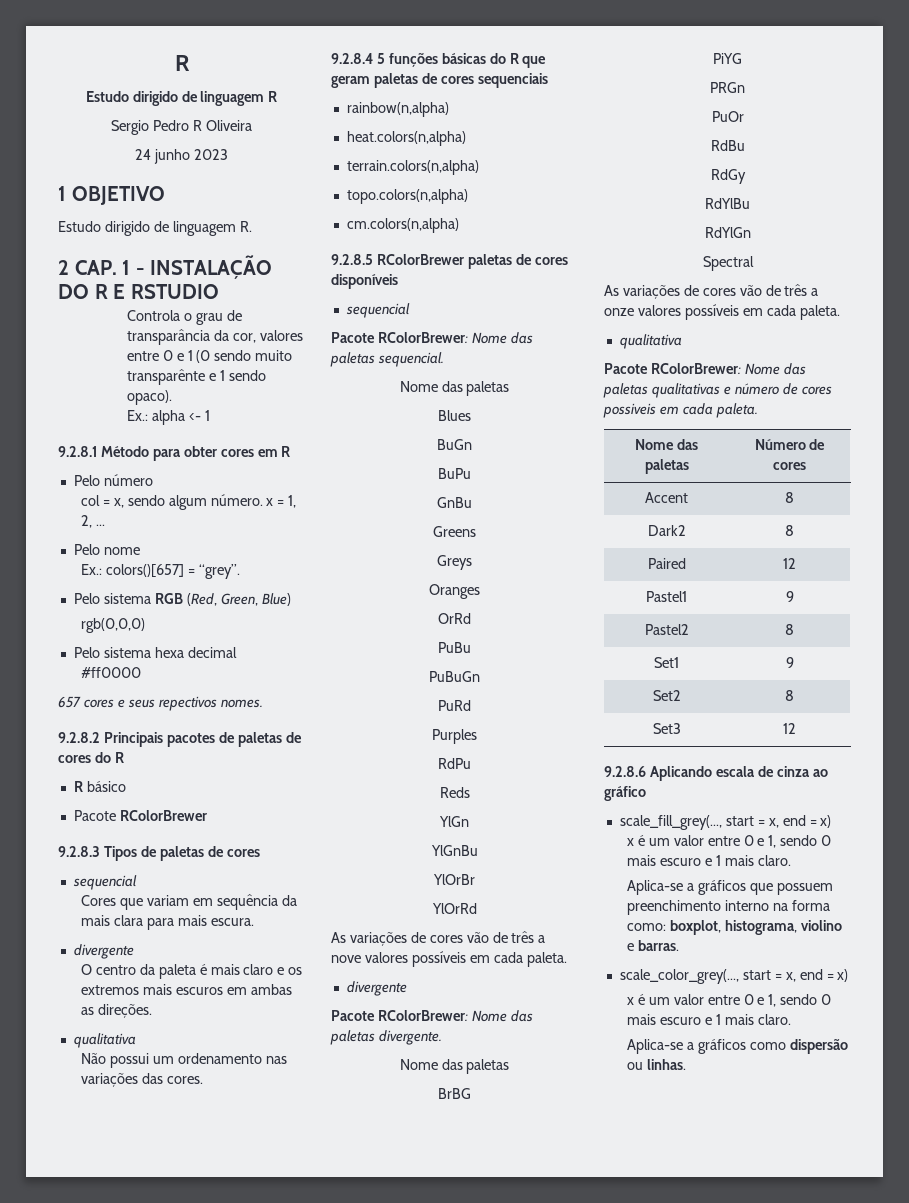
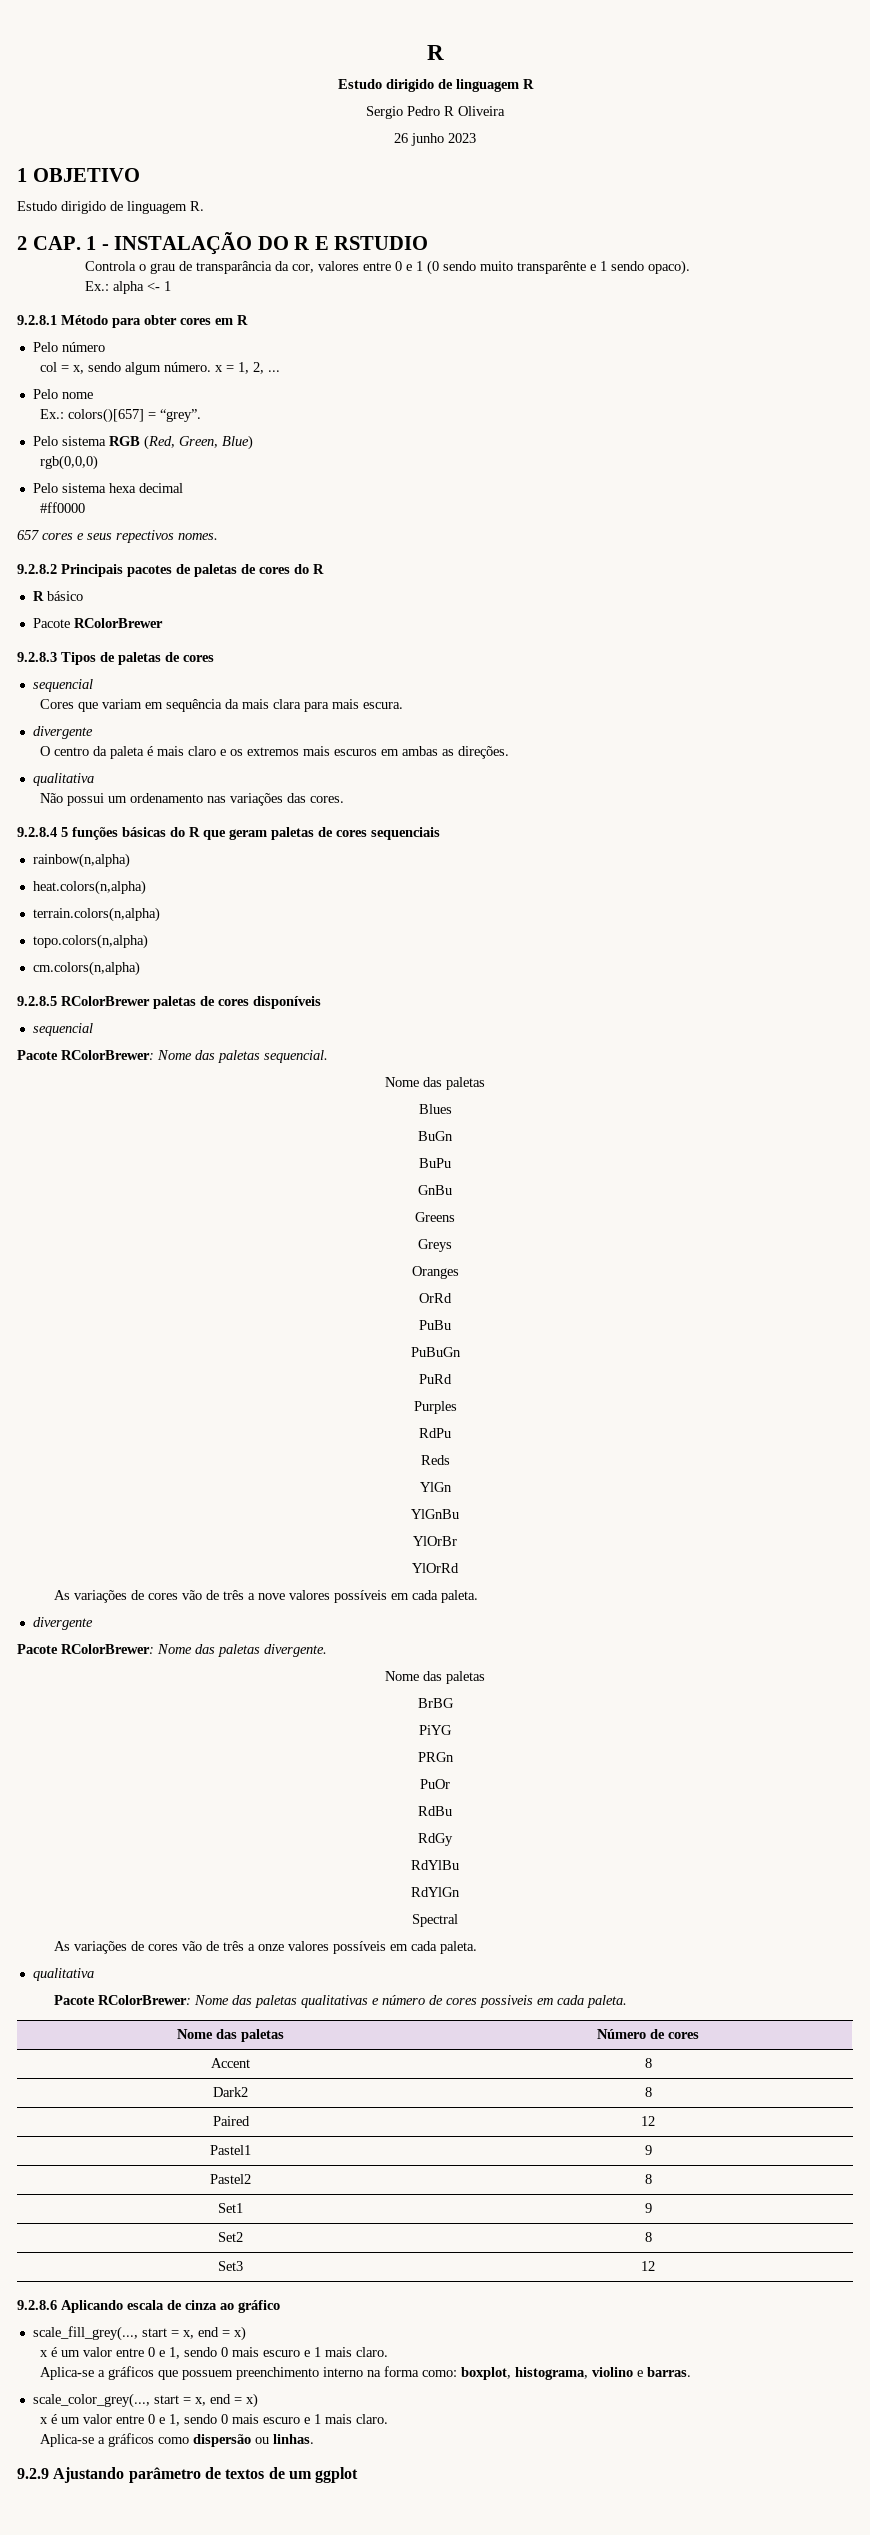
- 24 junho 2023
+ 26 junho 2023
+ 9.2.9 Ajustando parâmetro de textos de um ggplot

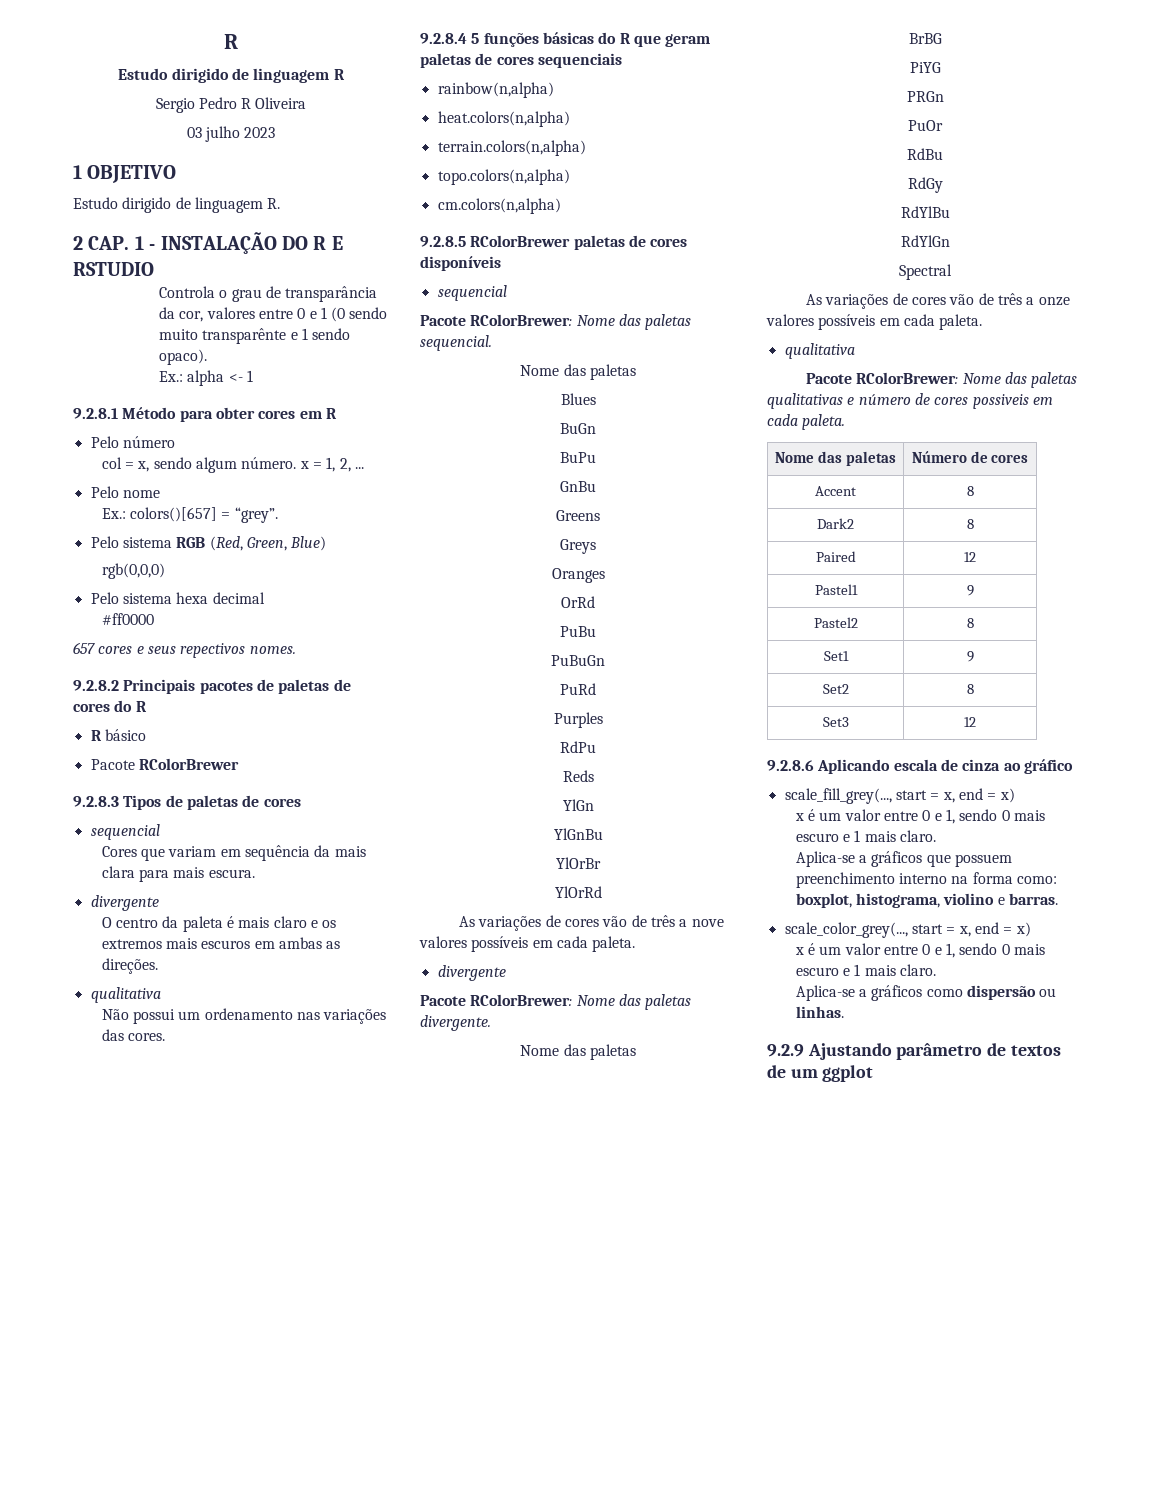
- 26 junho 2023
+ 03 julho 2023

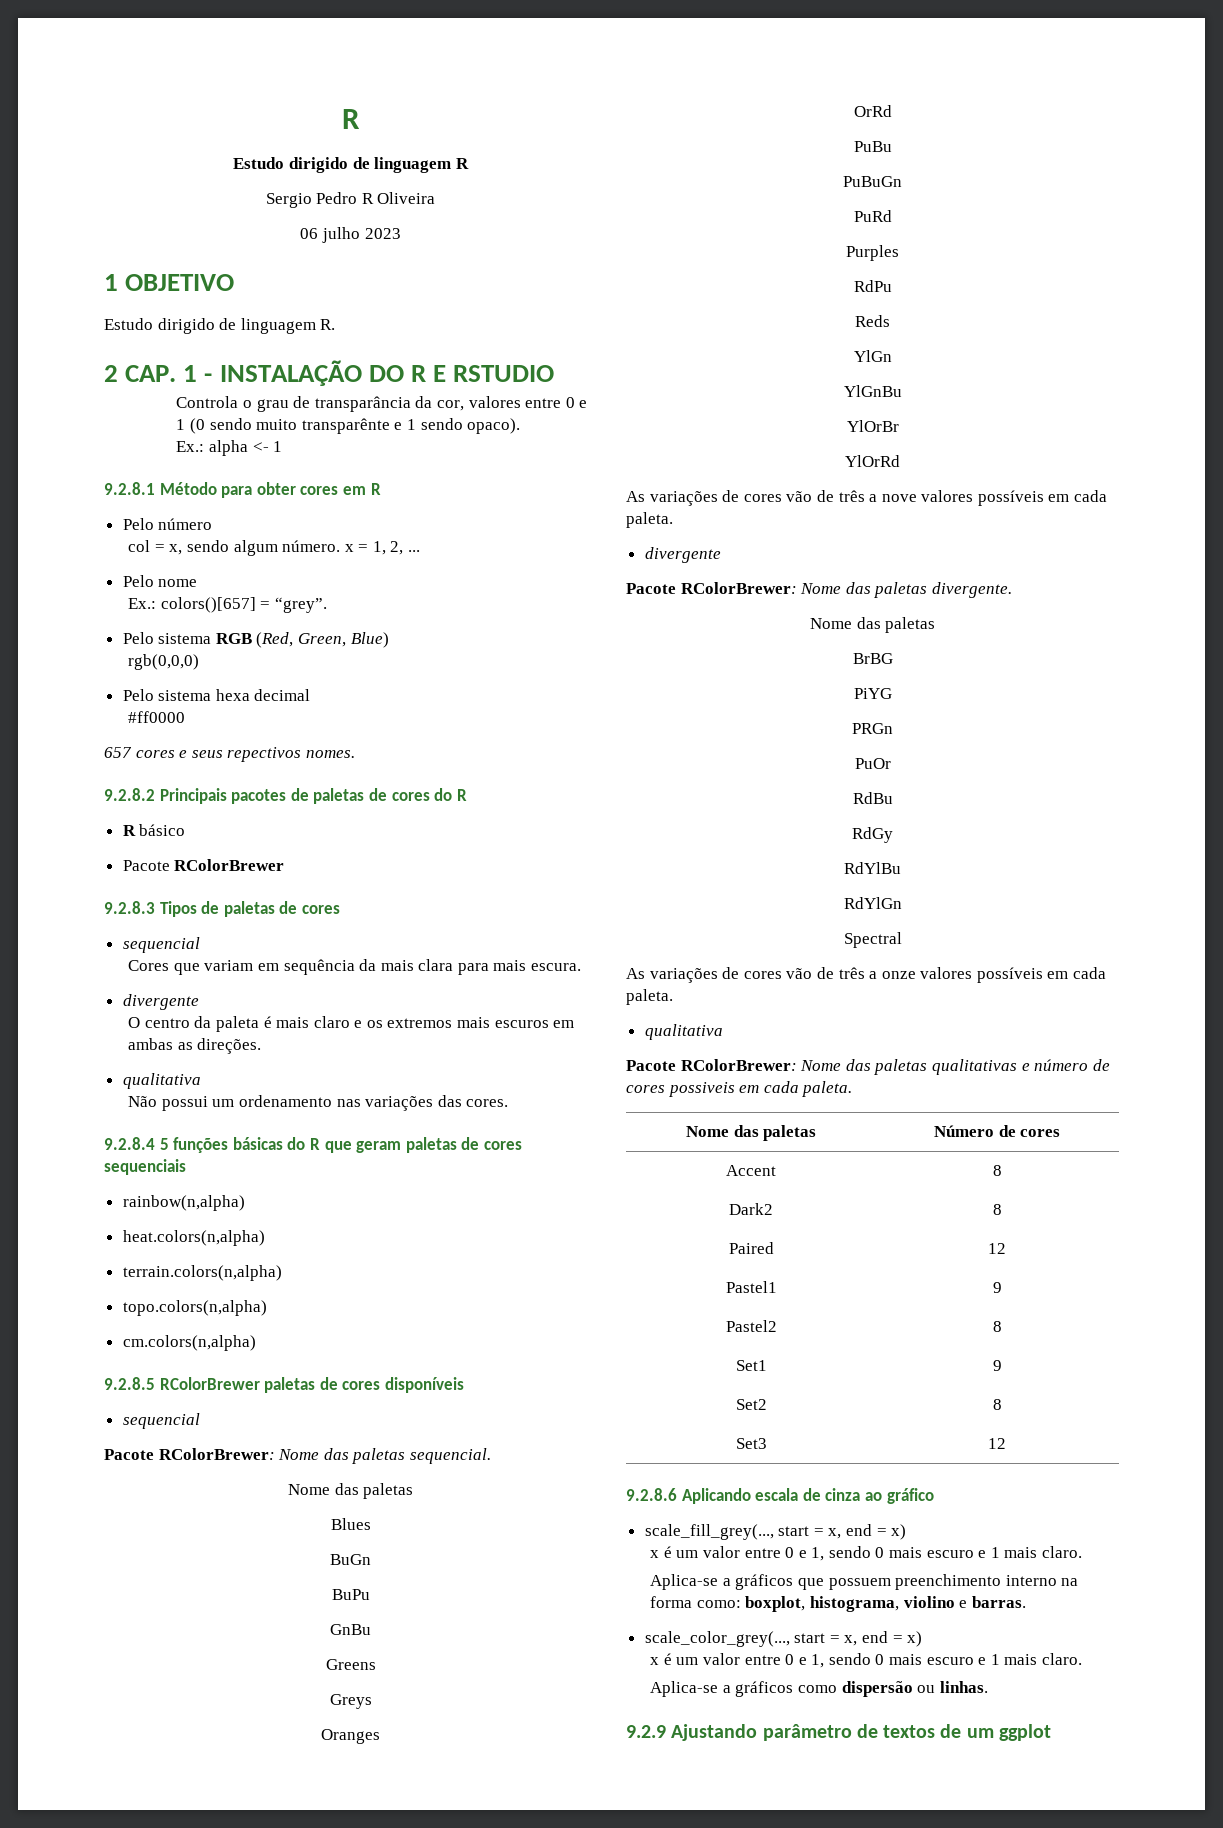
- 03 julho 2023
+ 06 julho 2023

